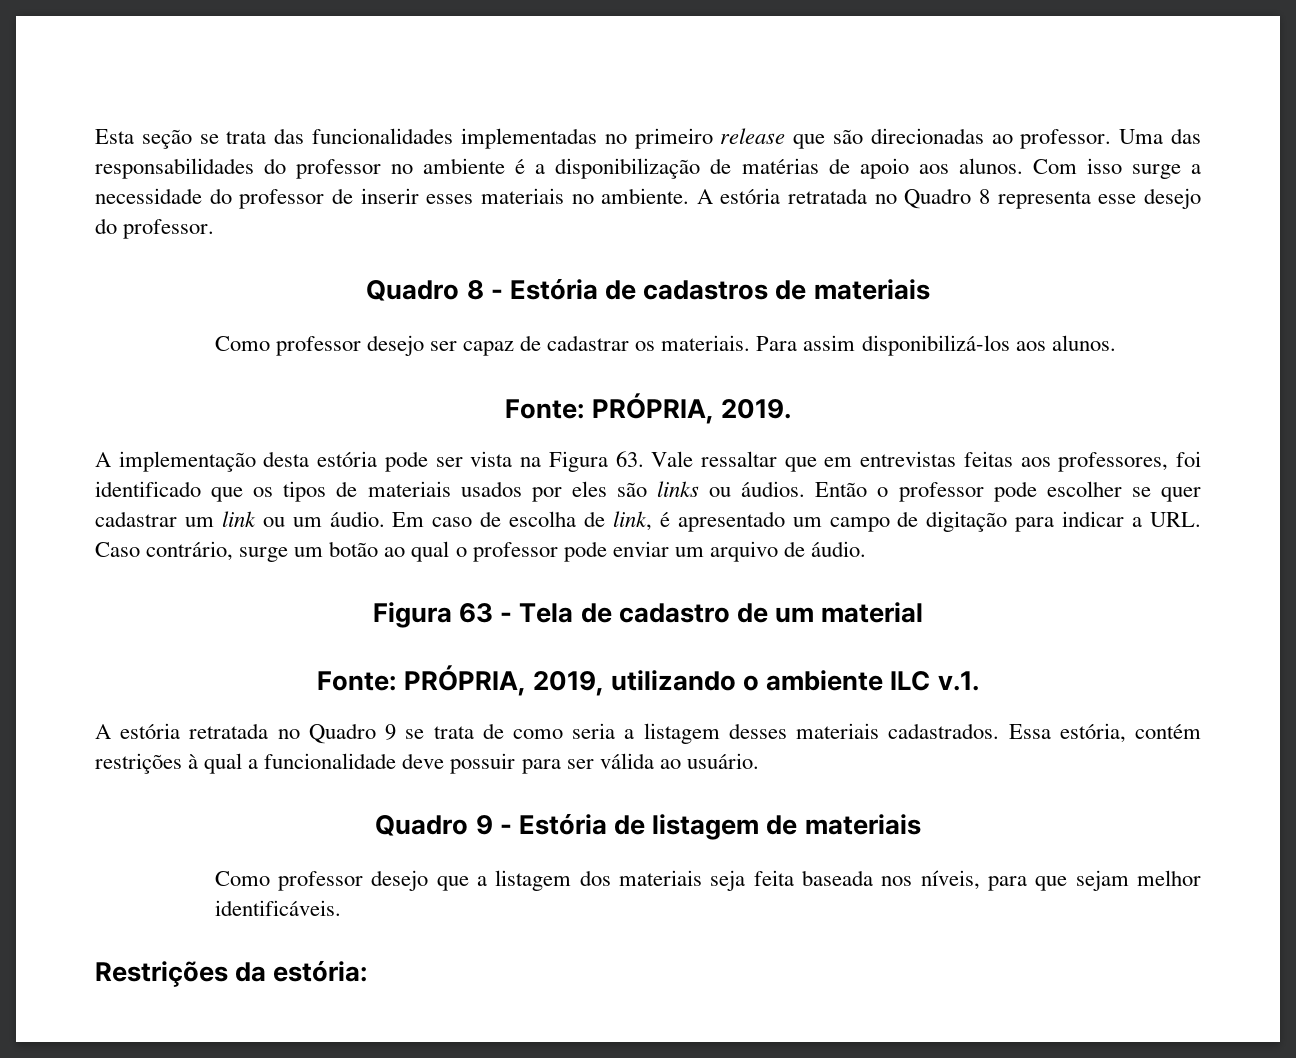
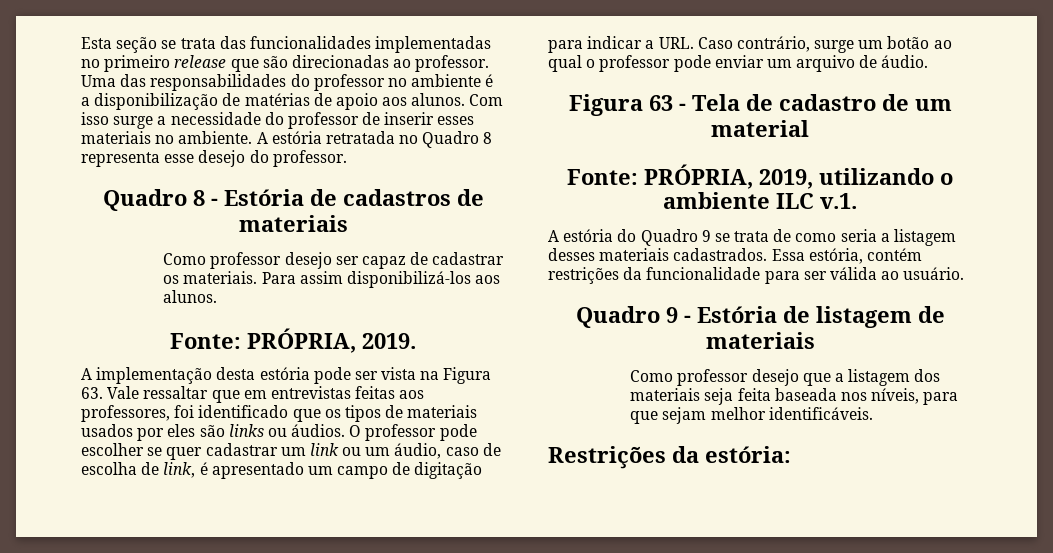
- Então o professor pode escolher se quer cadastrar um link ou um áudio. Em caso de escolha de link, é apresentado um campo de digitação para indicar a URL. Caso contrário, surge um botão ao qual o professor pode enviar um arquivo de áudio.
+ O professor pode escolher se quer cadastrar um link ou um áudio, caso de escolha de link, é apresentado um campo de digitação para indicar a URL. Caso contrário, surge um botão ao qual o professor pode enviar um arquivo de áudio.
- A estória retratada no Quadro 9 se trata de como seria a listagem desses materiais cadastrados.
+ A estória do Quadro 9 se trata de como seria a listagem desses materiais cadastrados.
- Essa estória, contém restrições à qual a funcionalidade deve possuir para ser válida ao usuário.
+ Essa estória, contém restrições da funcionalidade para ser válida ao usuário.

